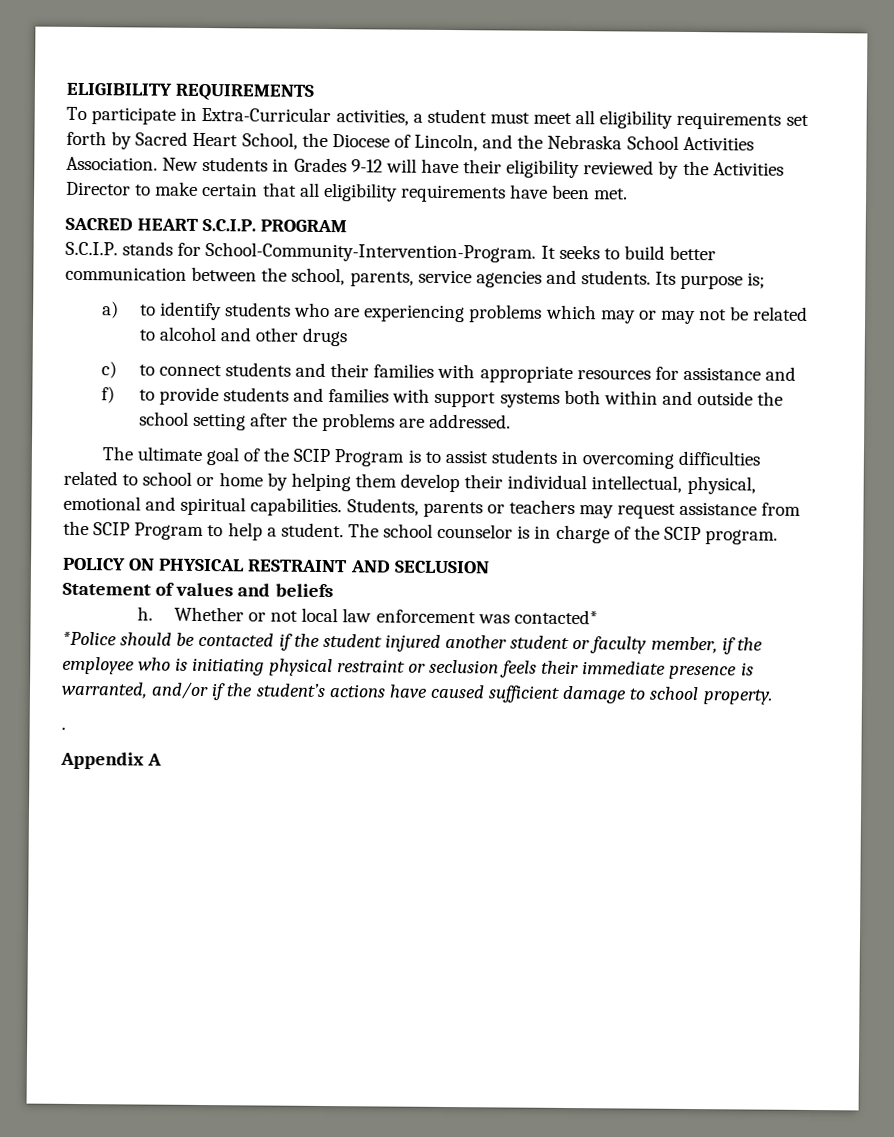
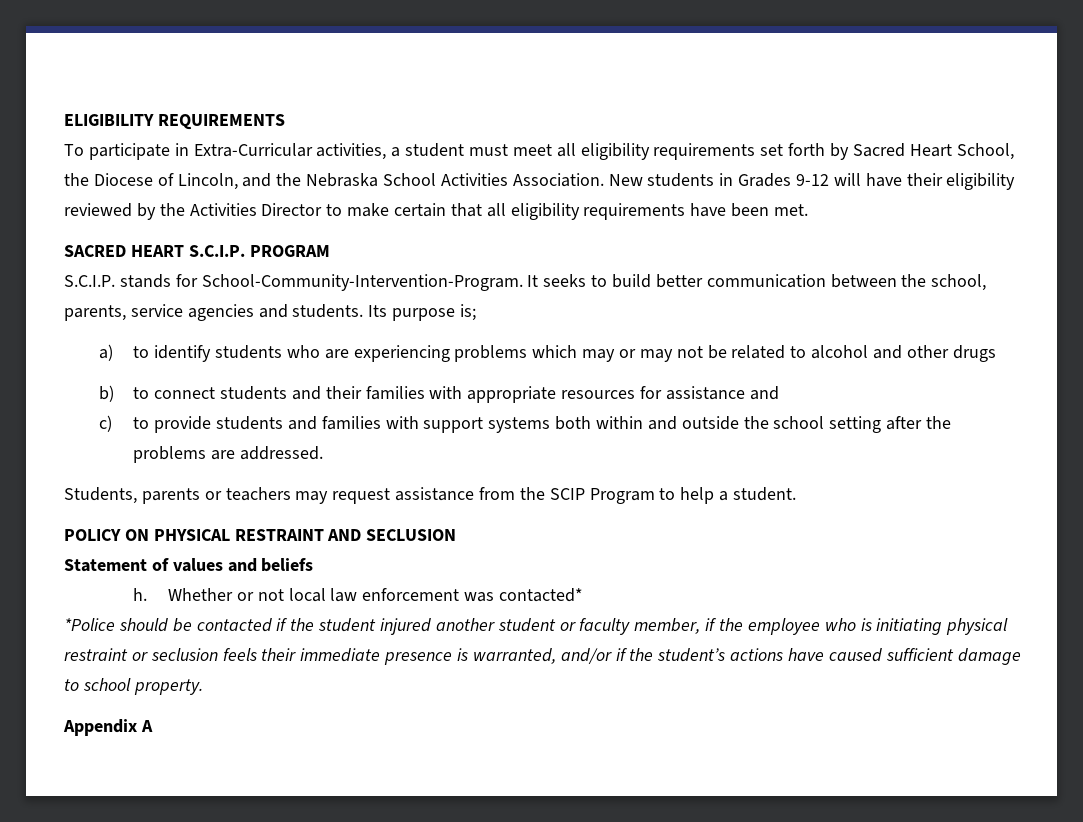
- c) to connect students and their families with appropriate resources for assistance and
+ b) to connect students and their families with appropriate resources for assistance and
- f) to provide students and families with support systems both within and outside the school setting after the problems are addressed.
+ c) to provide students and families with support systems both within and outside the school setting after the problems are addressed.
- The ultimate goal of the SCIP Program is to assist students in overcoming difficulties related to school or home by helping them develop their individual intellectual, physical, emotional and spiritual capabilities.
- The school counselor is in charge of the SCIP program.
- .

